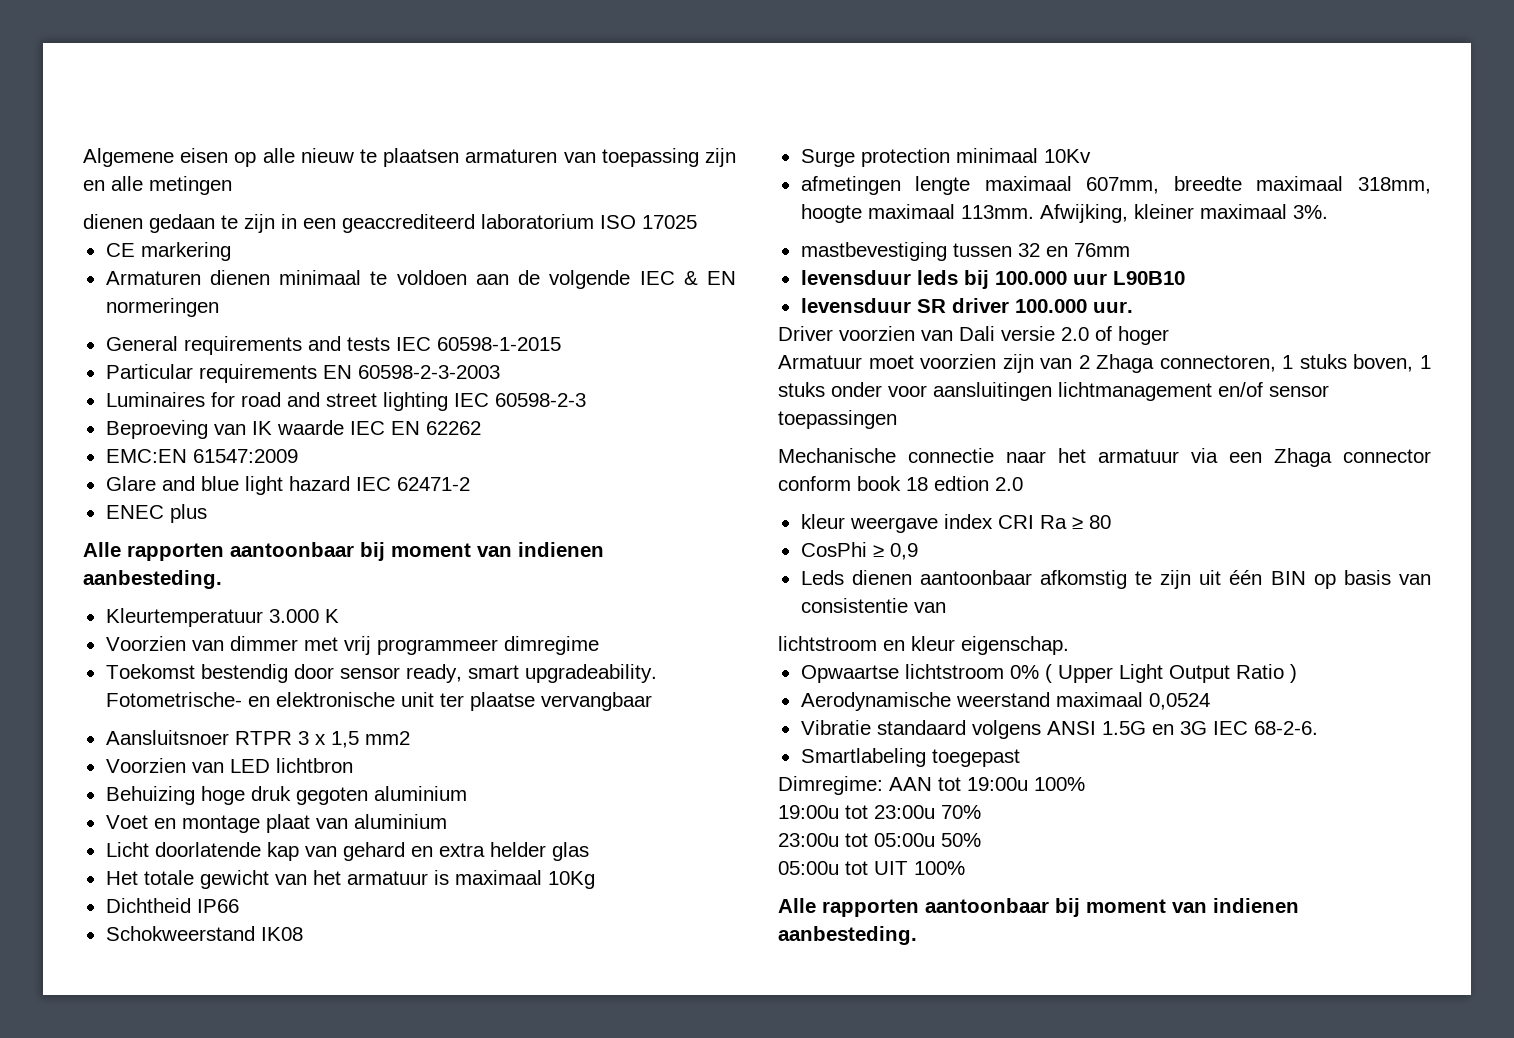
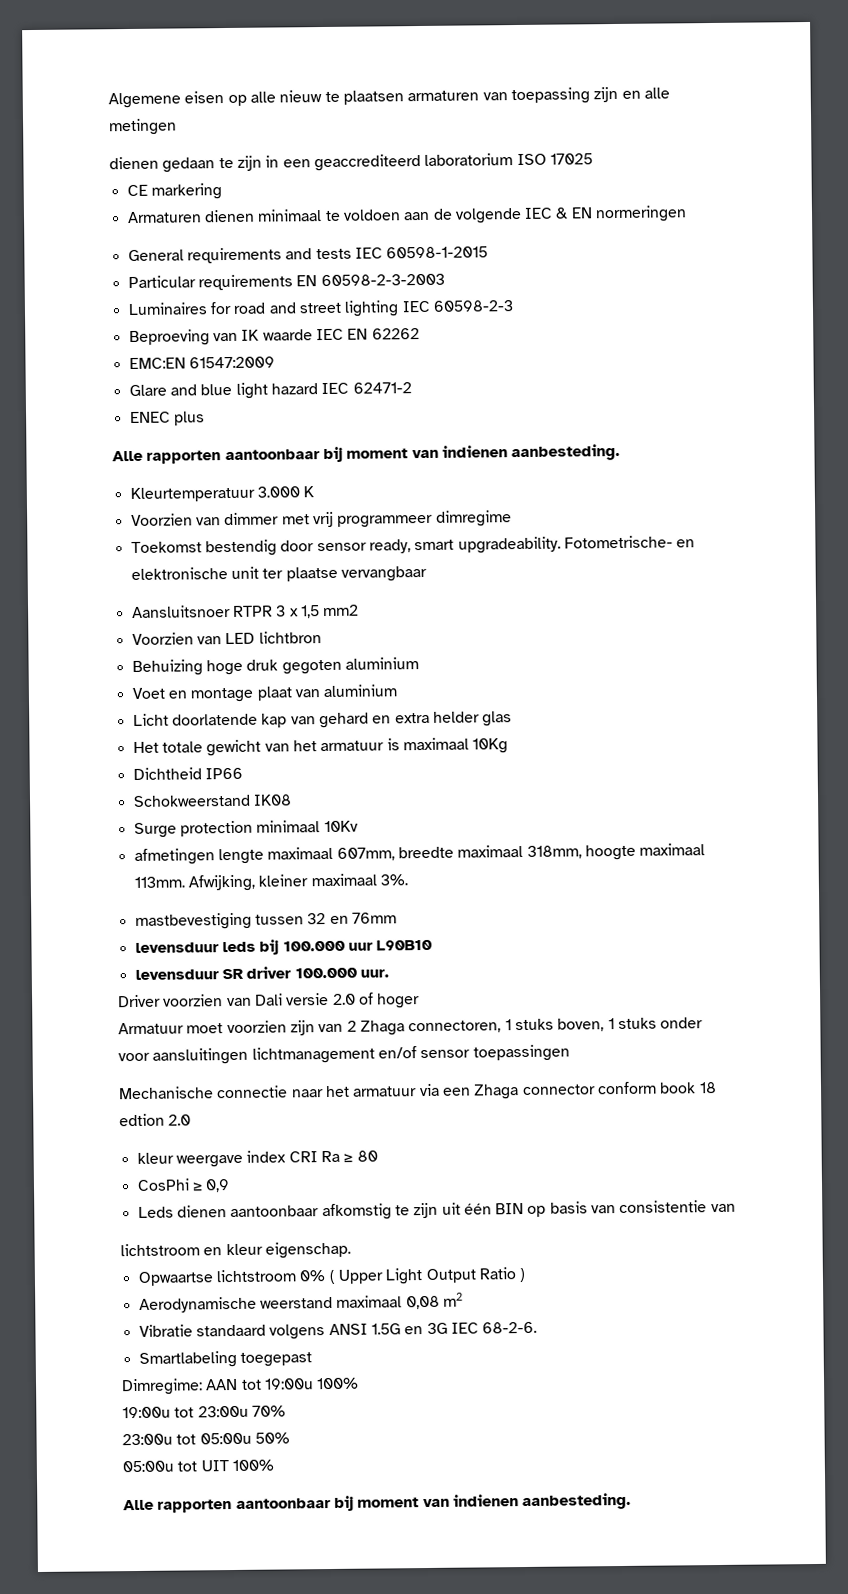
- Aerodynamische weerstand maximaal 0,0524
+ Aerodynamische weerstand maximaal 0,08 m2

